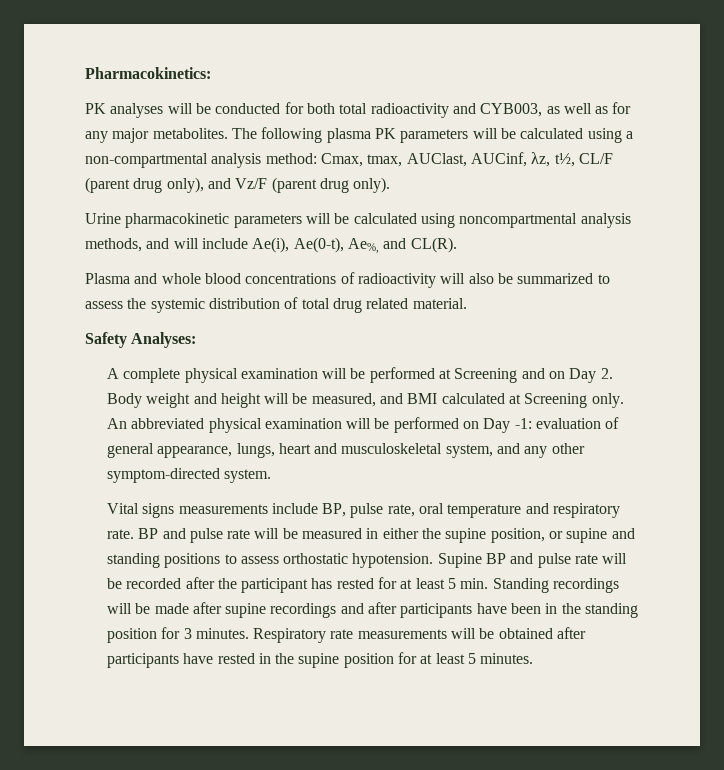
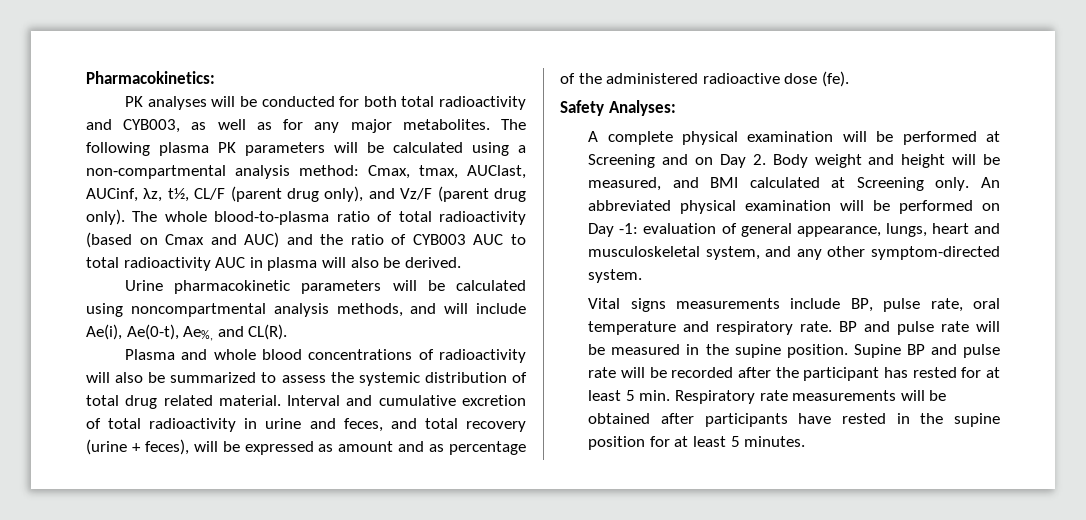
+ The whole blood-to-plasma ratio of total radioactivity (based on Cmax and AUC) and the ratio of CYB003 AUC to total radioactivity AUC in plasma will also be derived.
+ Interval and cumulative excretion of total radioactivity in urine and feces, and total recovery (urine + feces), will be expressed as amount and as percentage of the administered radioactive dose (fe).
- BP and pulse rate will be measured in either the supine position, or supine and standing positions to assess orthostatic hypotension.
+ BP and pulse rate will be measured in the supine position.
- Supine BP and pulse rate will be recorded after the participant has rested for at least 5 min. Standing recordings will be made after supine recordings and after participants have been in the standing position for 3 minutes. Respiratory rate measurements will be obtained after participants have rested in the supine position for at least 5 minutes.
+ Supine BP and pulse rate will be recorded after the participant has rested for at least 5 min. Respiratory rate measurements will be obtained after participants have rested in the supine position for at least 5 minutes.

